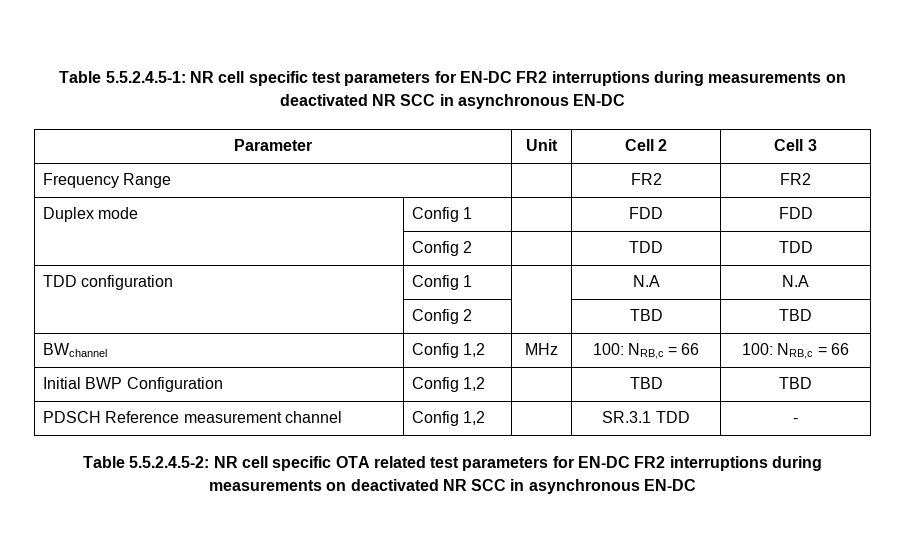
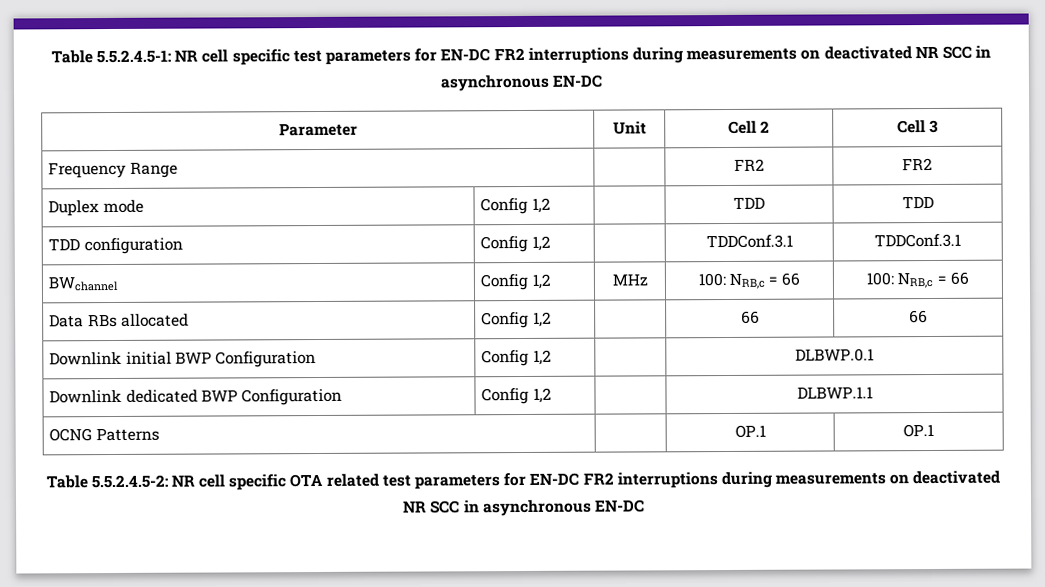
- Duplex mode | Config 1 | | FDD | FDD
- | Config 2 | | TDD | TDD
+ Duplex mode | Config 1,2 | | TDD | TDD
- TDD configuration | Config 1 | | N.A | N.A
- | Config 2 | | TBD | TBD
+ TDD configuration | Config 1,2 | | TDDConf.3.1 | TDDConf.3.1
- Initial BWP Configuration | Config 1,2 | | TBD | TBD
- PDSCH Reference measurement channel | Config 1,2 | | SR.3.1 TDD | -
+ Data RBs allocated | Config 1,2 | | 66 | 66
+ Downlink initial BWP Configuration | Config 1,2 | | DLBWP.0.1
+ Downlink dedicated BWP Configuration | Config 1,2 | | DLBWP.1.1
+ OCNG Patterns | | OP.1 | OP.1

